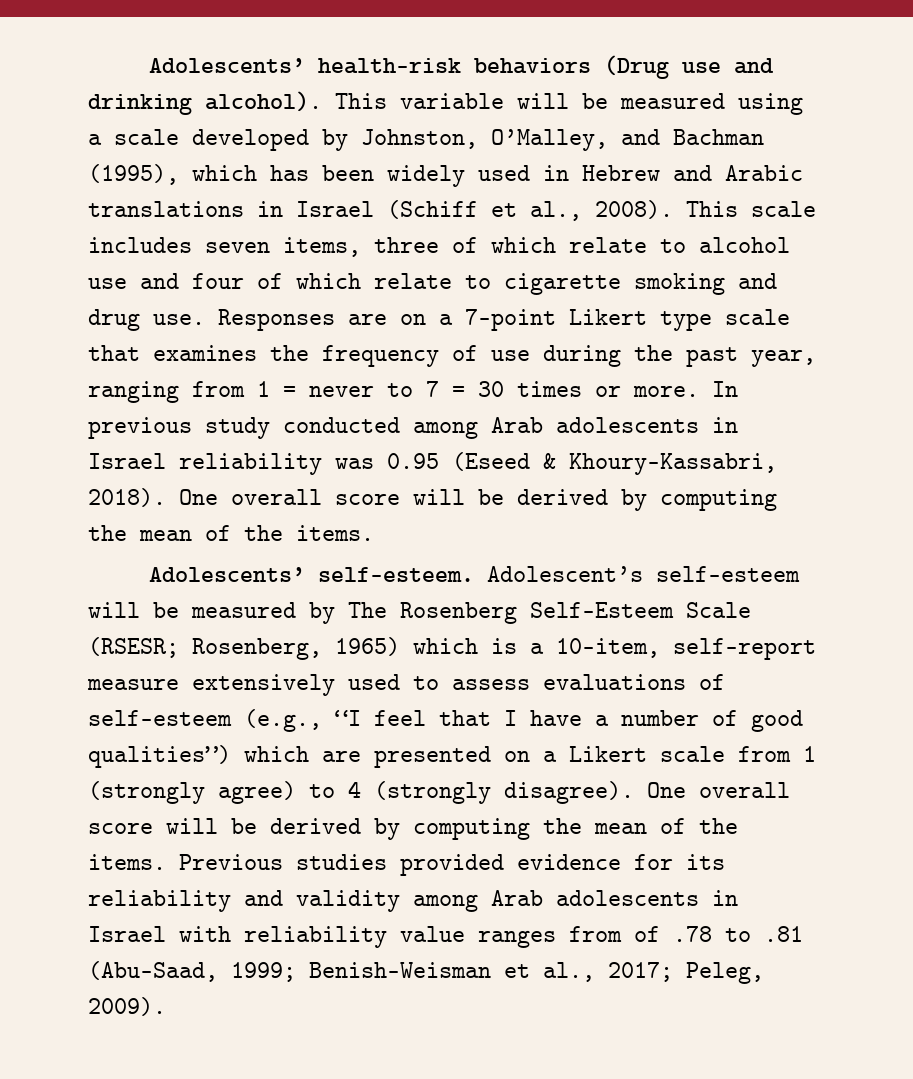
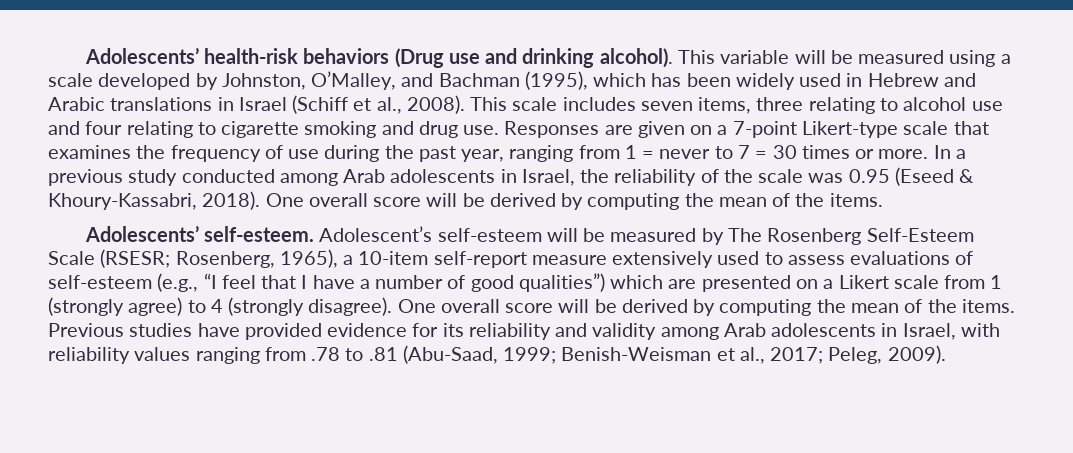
- This scale includes seven items, three of which relate to alcohol use and four of which relate to cigarette smoking and drug use.
+ This scale includes seven items, three relating to alcohol use and four relating to cigarette smoking and drug use.
- Responses are on a 7-point Likert type scale that examines the frequency of use during the past year, ranging from 1 = never to 7 = 30 times or more.
+ Responses are given on a 7-point Likert-type scale that examines the frequency of use during the past year, ranging from 1 = never to 7 = 30 times or more.
- In previous study conducted among Arab adolescents in Israel reliability was 0.95 (Eseed & Khoury-Kassabri, 2018).
+ In a previous study conducted among Arab adolescents in Israel, the reliability of the scale was 0.95 (Eseed & Khoury-Kassabri, 2018).
- Adolescent’s self-esteem will be measured by The Rosenberg Self-Esteem Scale (RSESR; Rosenberg, 1965) which is a 10-item, self-report measure extensively used to assess evaluations of self-esteem (e.g., “I feel that I have a number of good qualities”) which are presented on a Likert scale from 1 (strongly agree) to 4 (strongly disagree).
+ Adolescent’s self-esteem will be measured by The Rosenberg Self-Esteem Scale (RSESR; Rosenberg, 1965), a 10-item self-report measure extensively used to assess evaluations of self-esteem (e.g., “I feel that I have a number of good qualities”) which are presented on a Likert scale from 1 (strongly agree) to 4 (strongly disagree).
- Previous studies provided evidence for its reliability and validity among Arab adolescents in Israel with reliability value ranges from of .78 to .81 (Abu-Saad, 1999; Benish-Weisman et al., 2017; Peleg, 2009).
+ Previous studies have provided evidence for its reliability and validity among Arab adolescents in Israel, with reliability values ranging from .78 to .81 (Abu-Saad, 1999; Benish-Weisman et al., 2017; Peleg, 2009).

